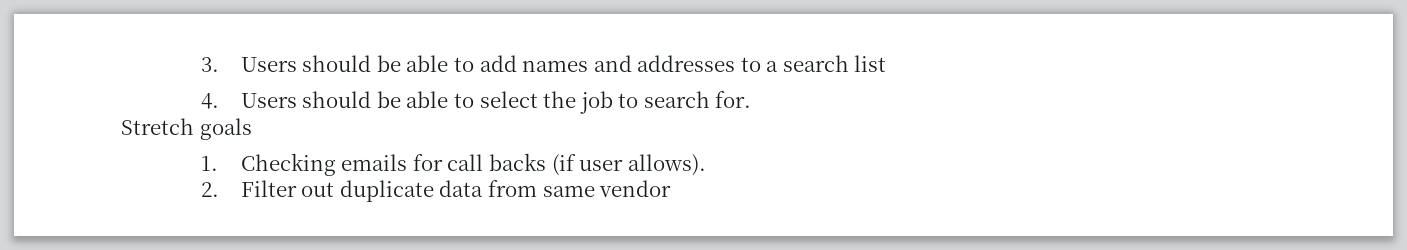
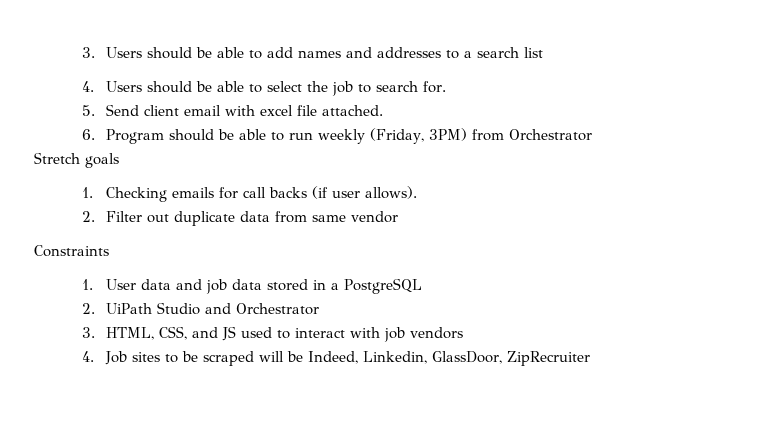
+ 5. Send client email with excel file attached.
+ 6. Program should be able to run weekly (Friday, 3PM) from Orchestrator
+ Constraints
+ 1. User data and job data stored in a PostgreSQL
+ 2. UiPath Studio and Orchestrator
+ 3. HTML, CSS, and JS used to interact with job vendors
+ 4. Job sites to be scraped will be Indeed, Linkedin, GlassDoor, ZipRecruiter

